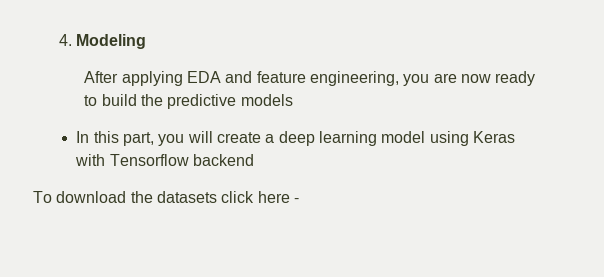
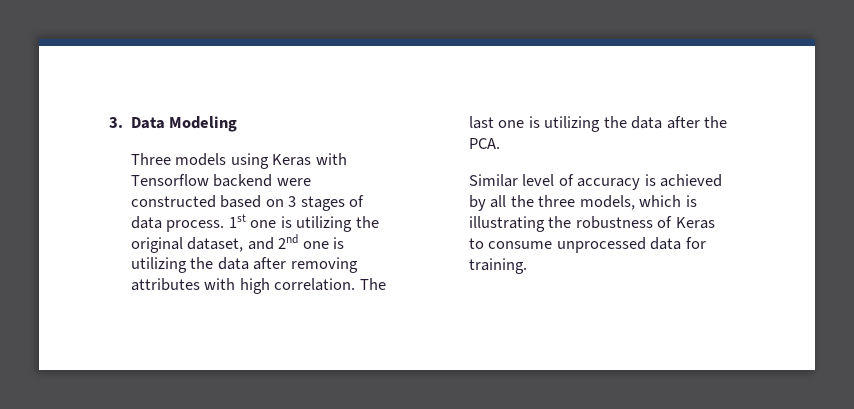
- 4. Modeling
+ 3. Data Modeling
- After applying EDA and feature engineering, you are now ready to build the predictive models
- In this part, you will create a deep learning model using Keras with Tensorflow backend
- To download the datasets click here -
+ Three models using Keras with Tensorflow backend were constructed based on 3 stages of data process. 1st one is utilizing the original dataset, and 2nd one is utilizing the data after removing attributes with high correlation. The last one is utilizing the data after the PCA.
+ Similar level of accuracy is achieved by all the three models, which is illustrating the robustness of Keras to consume unprocessed data for training.

